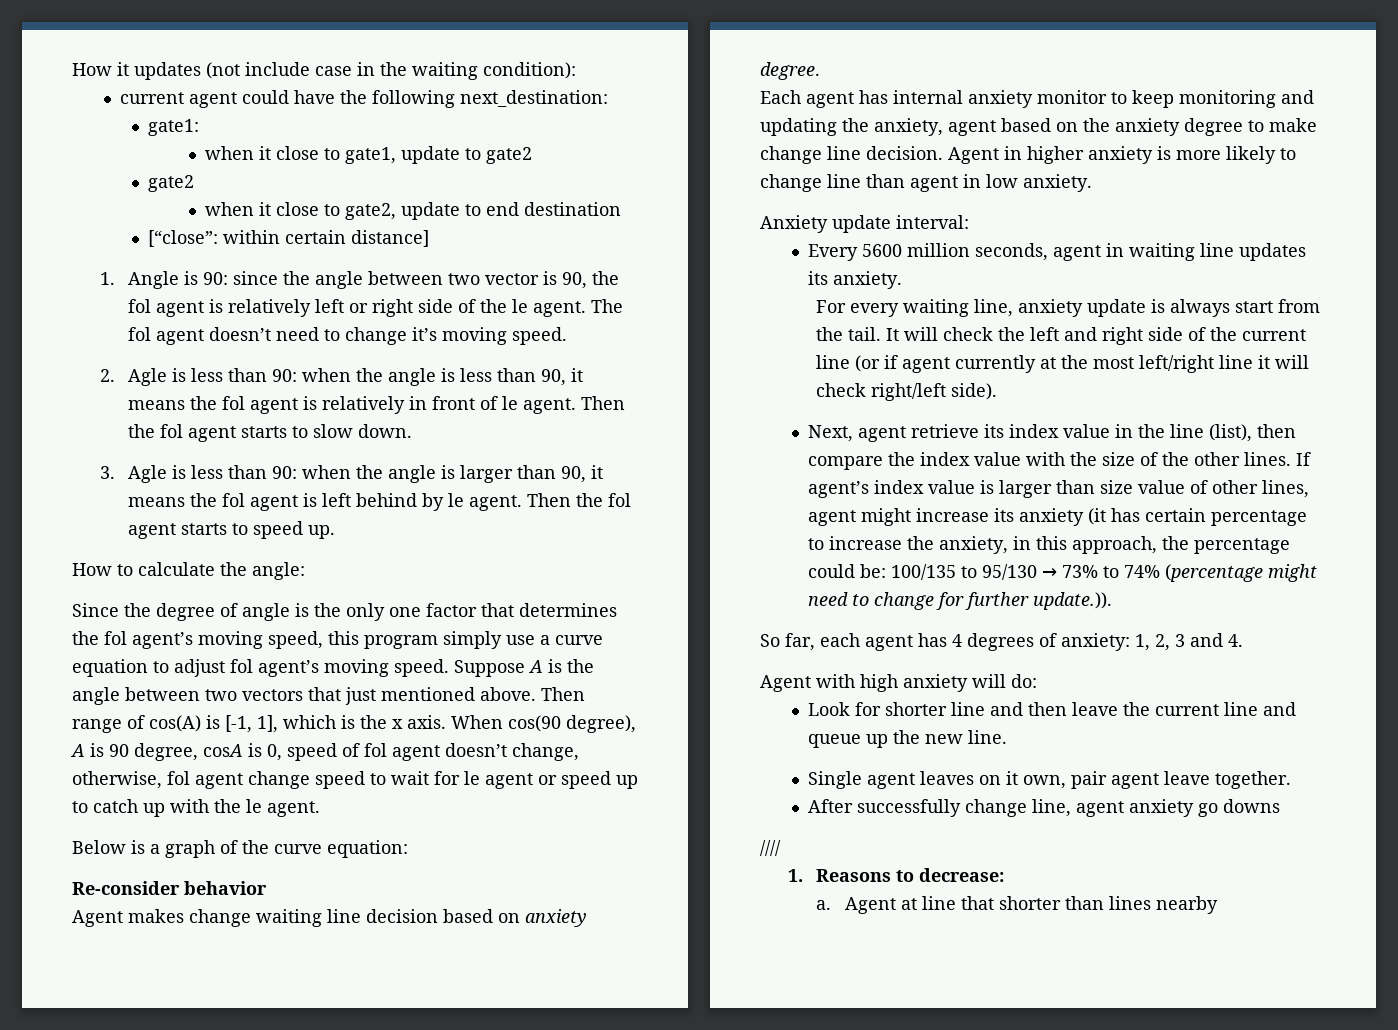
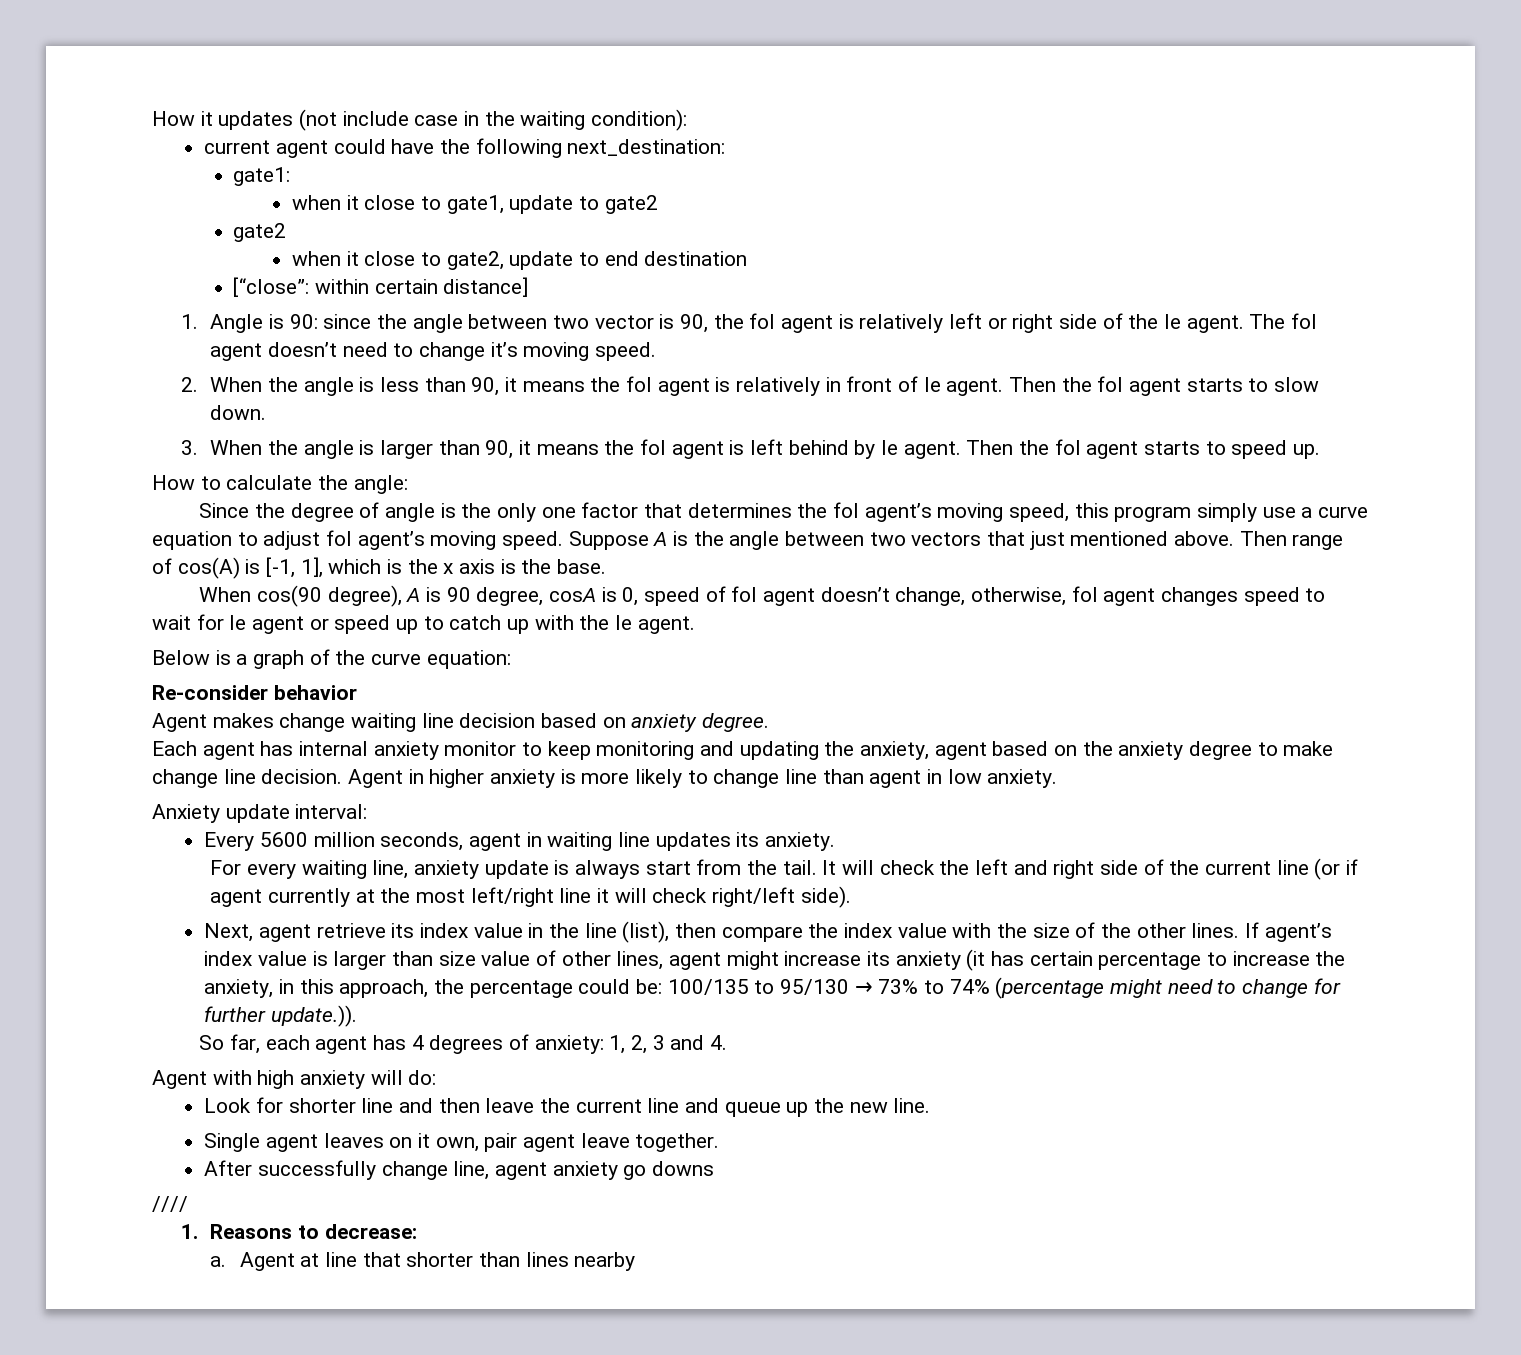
- 2. Agle is less than 90: when the angle is less than 90, it means the fol agent is relatively in front of le agent.
+ 2. When the angle is less than 90, it means the fol agent is relatively in front of le agent.
- 3. Agle is less than 90: when the angle is larger than 90, it means the fol agent is left behind by le agent.
+ 3. When the angle is larger than 90, it means the fol agent is left behind by le agent.
- Then range of cos(A) is [-1, 1], which is the x axis. When cos(90 degree), A is 90 degree, cosA is 0, speed of fol agent doesn’t change, otherwise, fol agent change speed to wait for le agent or speed up to catch up with the le agent.
+ Then range of cos(A) is [-1, 1], which is the x axis is the base.
+ When cos(90 degree), A is 90 degree, cosA is 0, speed of fol agent doesn’t change, otherwise, fol agent changes speed to wait for le agent or speed up to catch up with the le agent.

